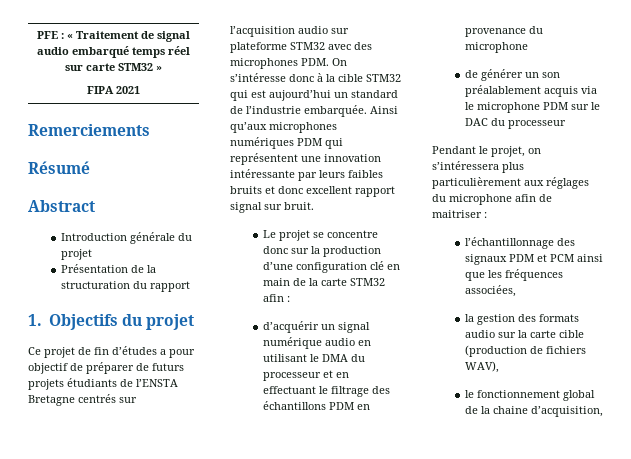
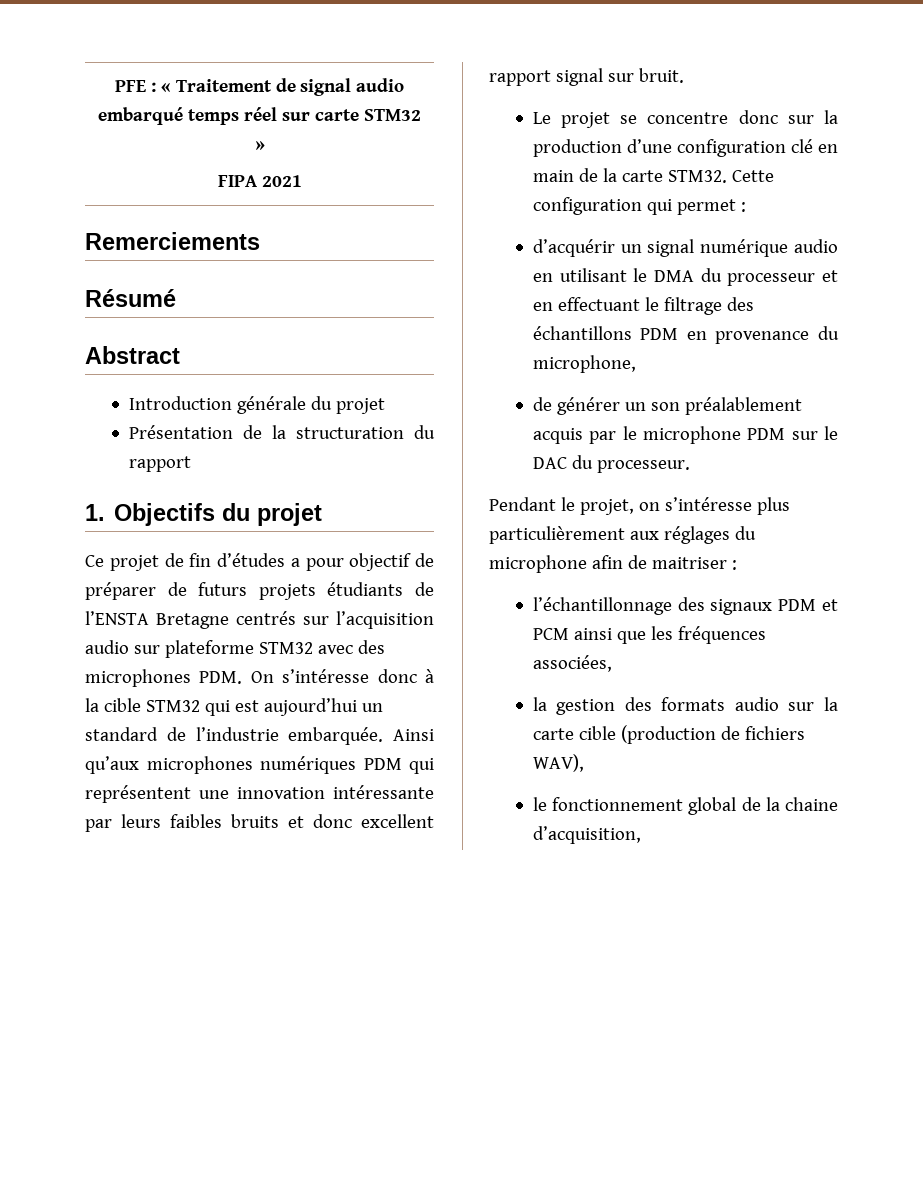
- Le projet se concentre donc sur la production d’une configuration clé en main de la carte STM32 afin :
+ Le projet se concentre donc sur la production d’une configuration clé en main de la carte STM32. Cette configuration qui permet :
- d’acquérir un signal numérique audio en utilisant le DMA du processeur et en effectuant le filtrage des échantillons PDM en provenance du microphone
+ d’acquérir un signal numérique audio en utilisant le DMA du processeur et en effectuant le filtrage des échantillons PDM en provenance du microphone,
- de générer un son préalablement acquis via le microphone PDM sur le DAC du processeur
+ de générer un son préalablement acquis par le microphone PDM sur le DAC du processeur.
- Pendant le projet, on s’intéressera plus particulièrement aux réglages du microphone afin de maitriser :
+ Pendant le projet, on s’intéresse plus particulièrement aux réglages du microphone afin de maitriser :

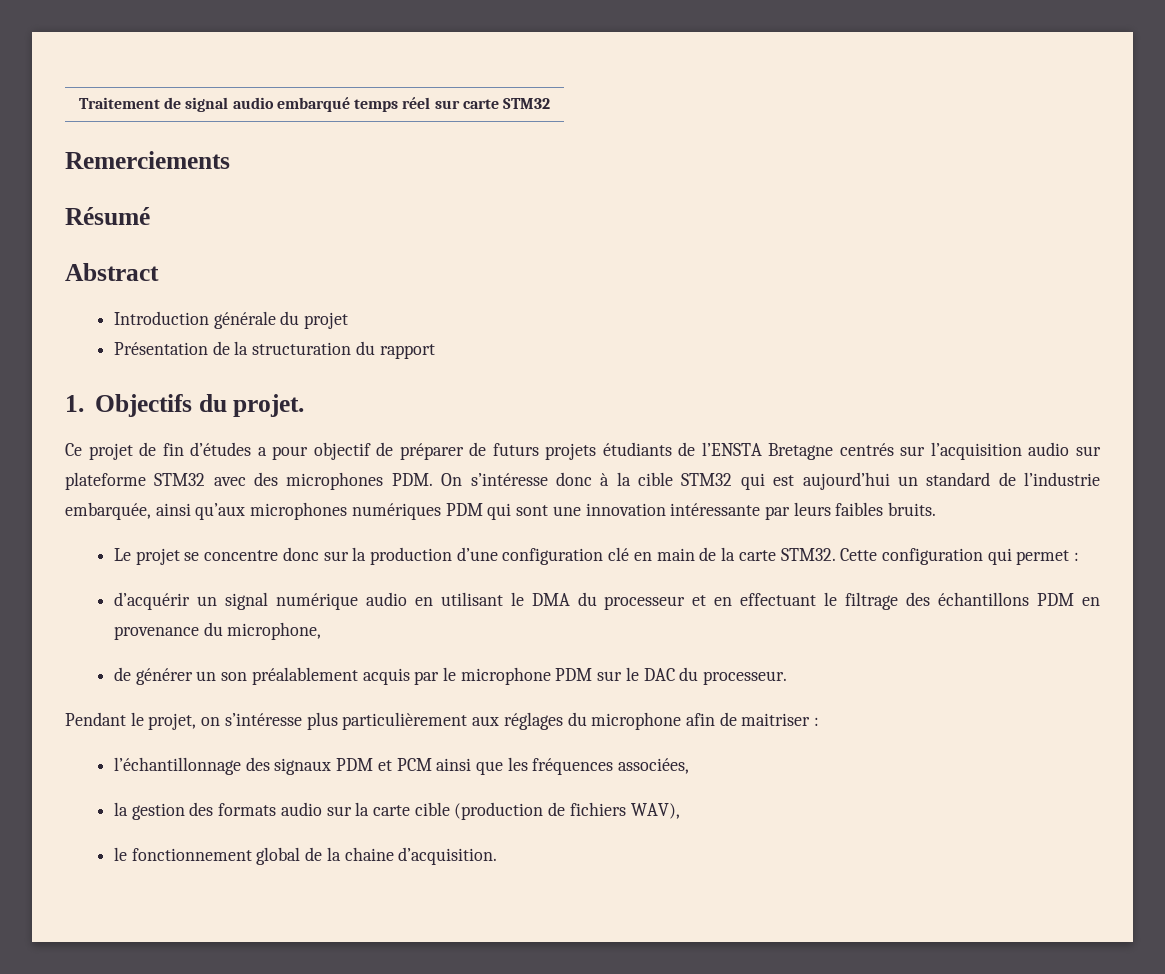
- PFE : « Traitement de signal audio embarqué temps réel sur carte STM32 »
- FIPA 2021
+ Traitement de signal audio embarqué temps réel sur carte STM32
- 1. Objectifs du projet
+ 1. Objectifs du projet.
- Ce projet de fin d’études a pour objectif de préparer de futurs projets étudiants de l’ENSTA Bretagne centrés sur l’acquisition audio sur plateforme STM32 avec des microphones PDM. On s’intéresse donc à la cible STM32 qui est aujourd’hui un standard de l’industrie embarquée. Ainsi qu’aux microphones numériques PDM qui représentent une innovation intéressante par leurs faibles bruits et donc excellent rapport signal sur bruit.
+ Ce projet de fin d’études a pour objectif de préparer de futurs projets étudiants de l’ENSTA Bretagne centrés sur l’acquisition audio sur plateforme STM32 avec des microphones PDM. On s’intéresse donc à la cible STM32 qui est aujourd’hui un standard de l’industrie embarquée, ainsi qu’aux microphones numériques PDM qui sont une innovation intéressante par leurs faibles bruits.
- le fonctionnement global de la chaine d’acquisition,
+ le fonctionnement global de la chaine d’acquisition.

